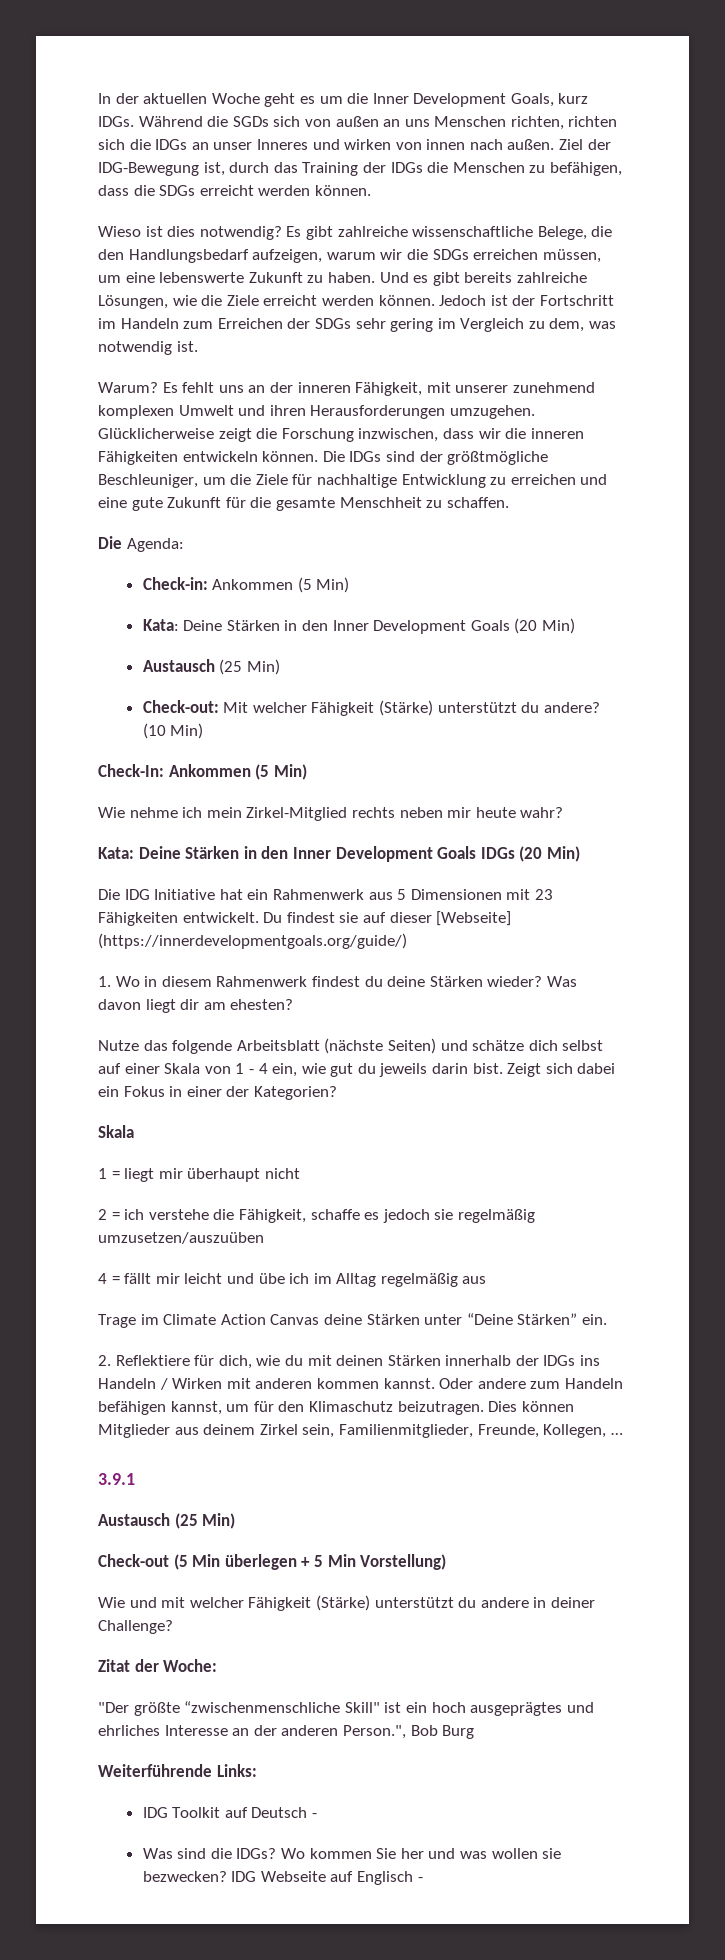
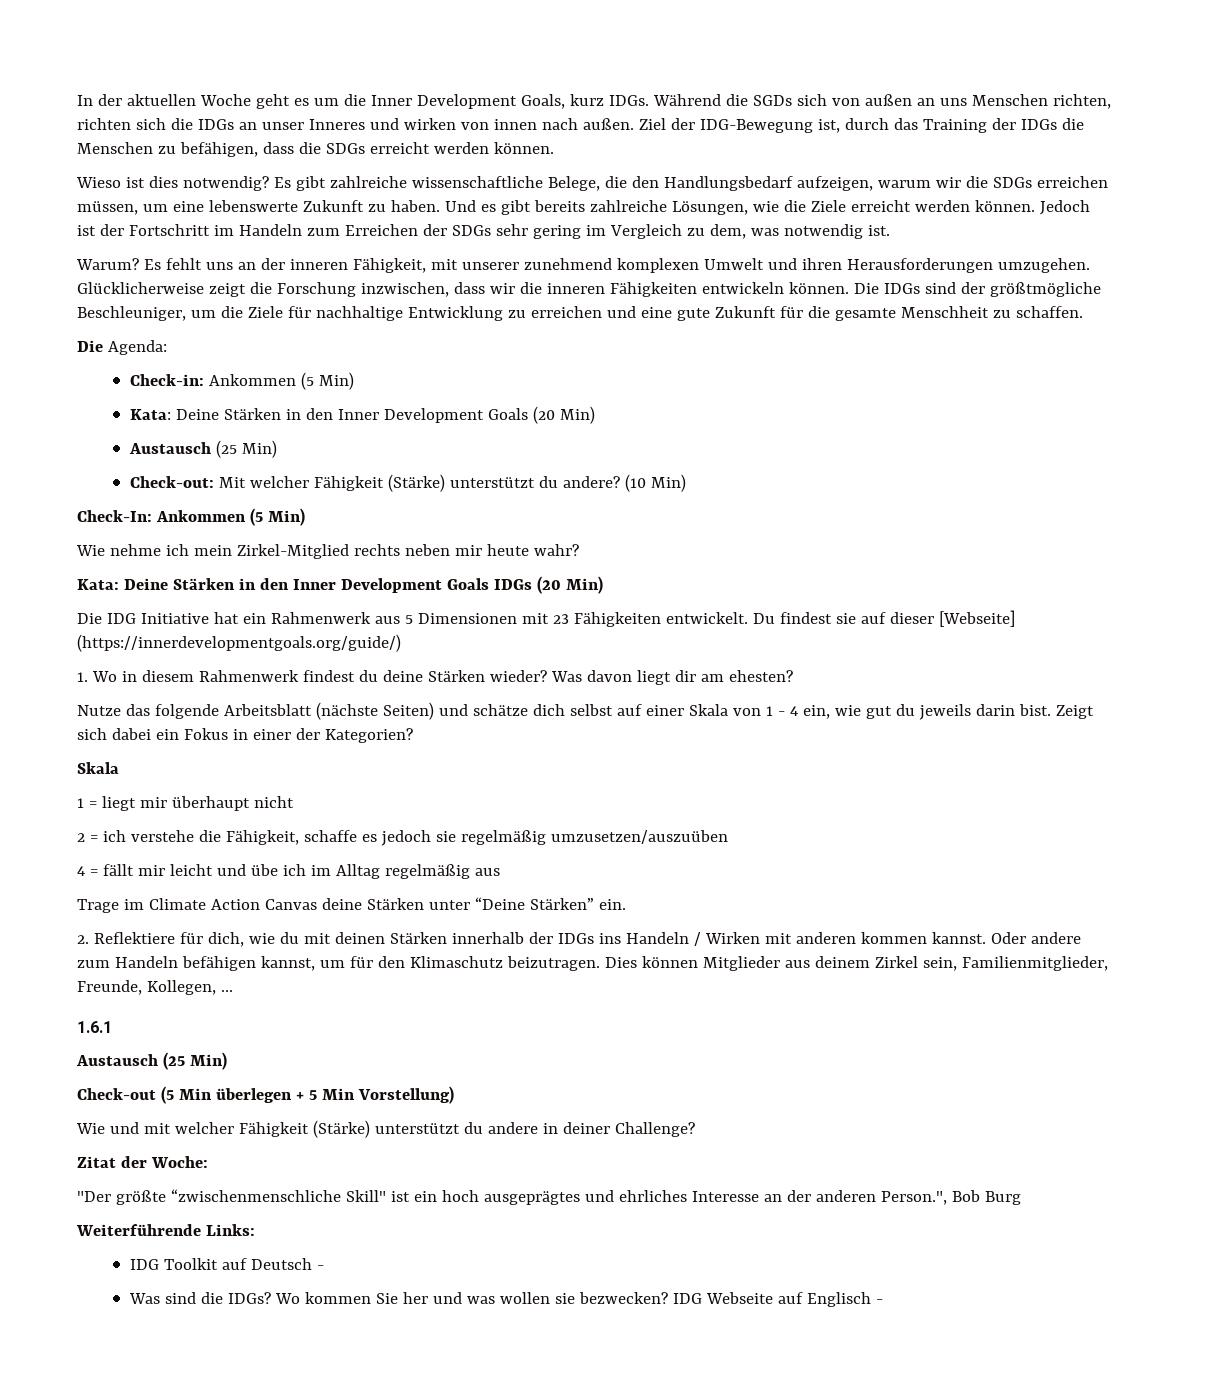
- 3.9.1
+ 1.6.1

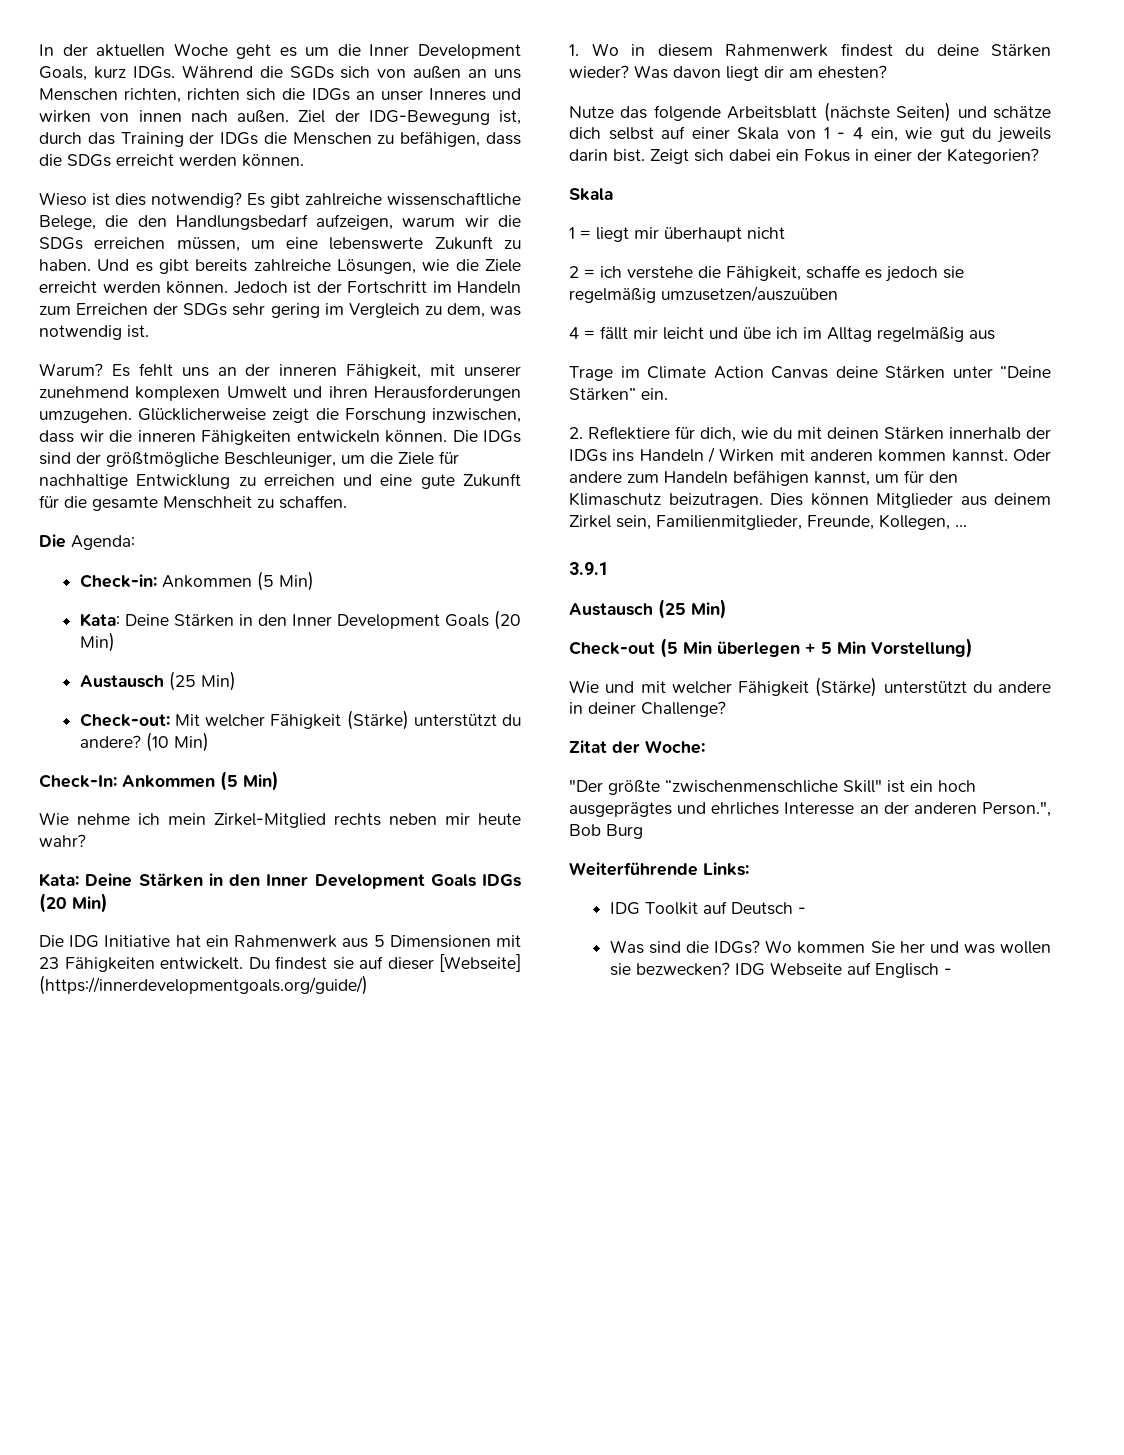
- 1.6.1
+ 3.9.1

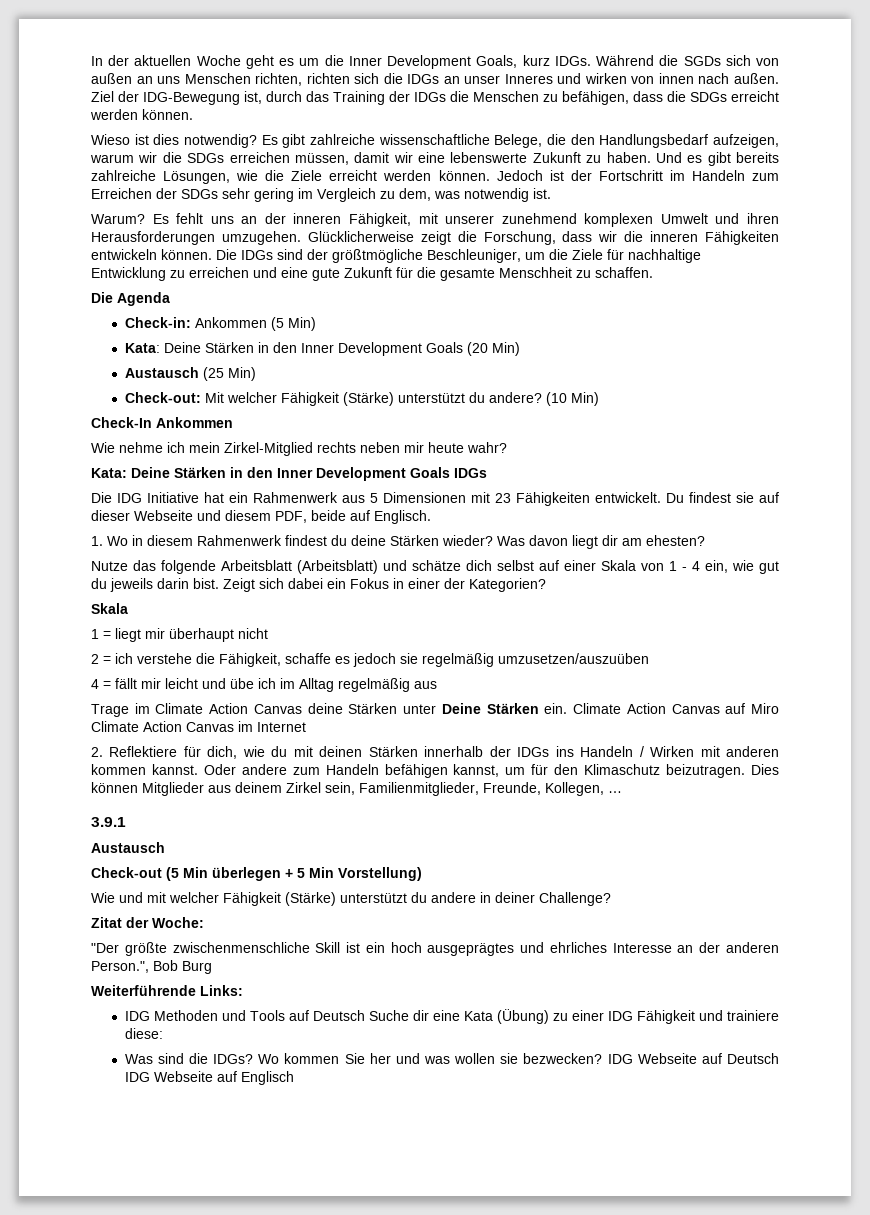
- Es gibt zahlreiche wissenschaftliche Belege, die den Handlungsbedarf aufzeigen, warum wir die SDGs erreichen müssen, um eine lebenswerte Zukunft zu haben.
+ Es gibt zahlreiche wissenschaftliche Belege, die den Handlungsbedarf aufzeigen, warum wir die SDGs erreichen müssen, damit wir eine lebenswerte Zukunft zu haben.
- Glücklicherweise zeigt die Forschung inzwischen, dass wir die inneren Fähigkeiten entwickeln können.
+ Glücklicherweise zeigt die Forschung, dass wir die inneren Fähigkeiten entwickeln können.
- Die Agenda:
+ Die Agenda
- Check-In: Ankommen (5 Min)
+ Check-In Ankommen
- Kata: Deine Stärken in den Inner Development Goals IDGs (20 Min)
+ Kata: Deine Stärken in den Inner Development Goals IDGs
- Du findest sie auf dieser [Webseite] (https://innerdevelopmentgoals.org/guide/)
+ Du findest sie auf dieser Webseite und diesem PDF, beide auf Englisch.
- Nutze das folgende Arbeitsblatt (nächste Seiten) und schätze dich selbst auf einer Skala von 1 - 4 ein, wie gut du jeweils darin bist.
+ Nutze das folgende Arbeitsblatt (Arbeitsblatt) und schätze dich selbst auf einer Skala von 1 - 4 ein, wie gut du jeweils darin bist.
- Trage im Climate Action Canvas deine Stärken unter “Deine Stärken” ein.
+ Trage im Climate Action Canvas deine Stärken unter Deine Stärken ein. Climate Action Canvas auf Miro Climate Action Canvas im Internet
  3.9.1
- Austausch (25 Min)
+ Austausch
- "Der größte “zwischenmenschliche Skill" ist ein hoch ausgeprägtes und ehrliches Interesse an der anderen Person.", Bob Burg
+ "Der größte zwischenmenschliche Skill ist ein hoch ausgeprägtes und ehrliches Interesse an der anderen Person.", Bob Burg
- IDG Toolkit auf Deutsch -
+ IDG Methoden und Tools auf Deutsch Suche dir eine Kata (Übung) zu einer IDG Fähigkeit und trainiere diese:
- IDG Webseite auf Englisch -
+ IDG Webseite auf Deutsch IDG Webseite auf Englisch

